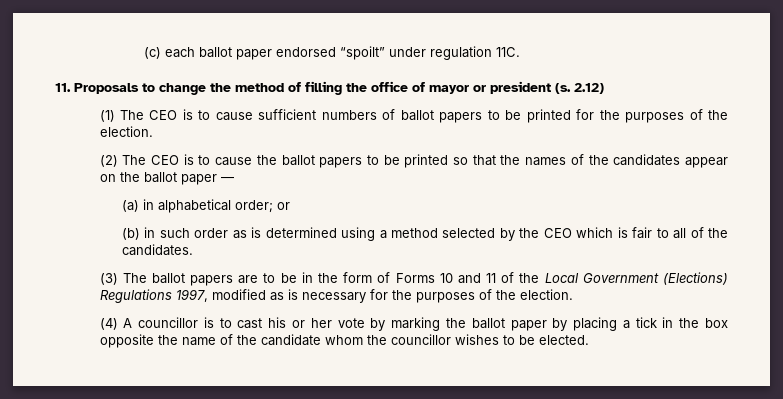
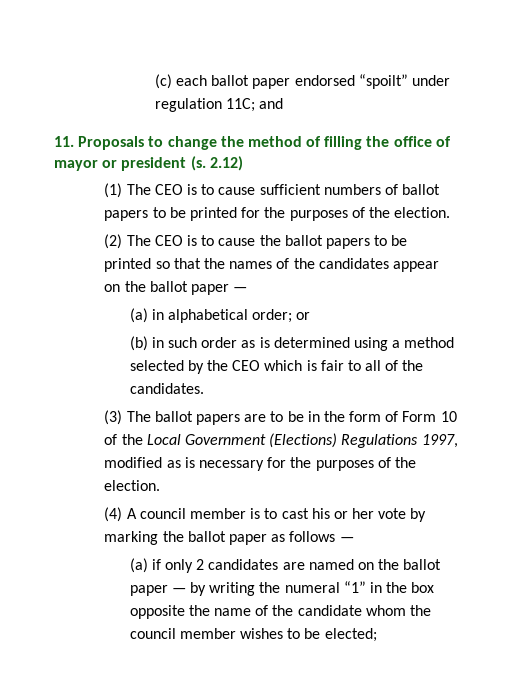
- (c) each ballot paper endorsed “spoilt” under regulation 11C.
+ (c) each ballot paper endorsed “spoilt” under regulation 11C; and
- (3) The ballot papers are to be in the form of Forms 10 and 11 of the Local Government (Elections) Regulations 1997, modified as is necessary for the purposes of the election.
+ (3) The ballot papers are to be in the form of Form 10 of the Local Government (Elections) Regulations 1997, modified as is necessary for the purposes of the election.
- (4) A councillor is to cast his or her vote by marking the ballot paper by placing a tick in the box opposite the name of the candidate whom the councillor wishes to be elected.
+ (4) A council member is to cast his or her vote by marking the ballot paper as follows —
+ (a) if only 2 candidates are named on the ballot paper — by writing the numeral “1” in the box opposite the name of the candidate whom the council member wishes to be elected;

